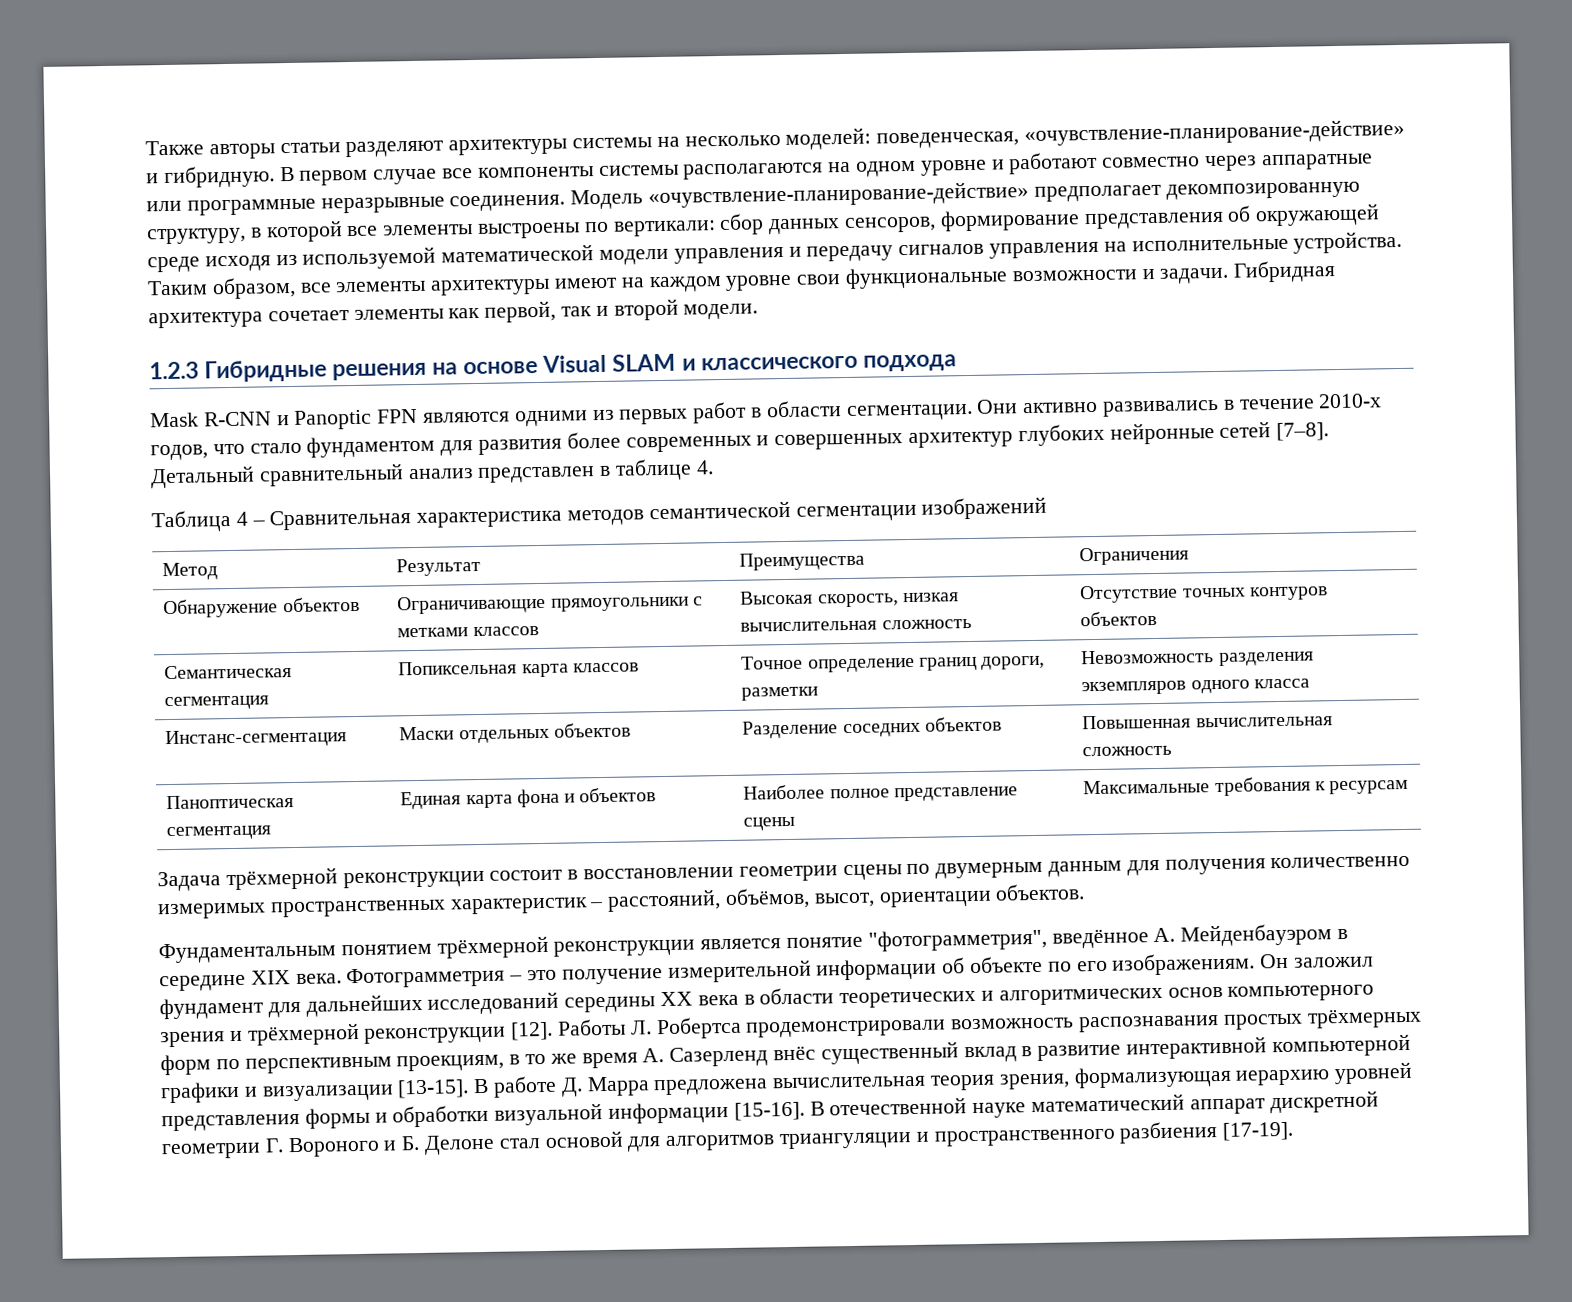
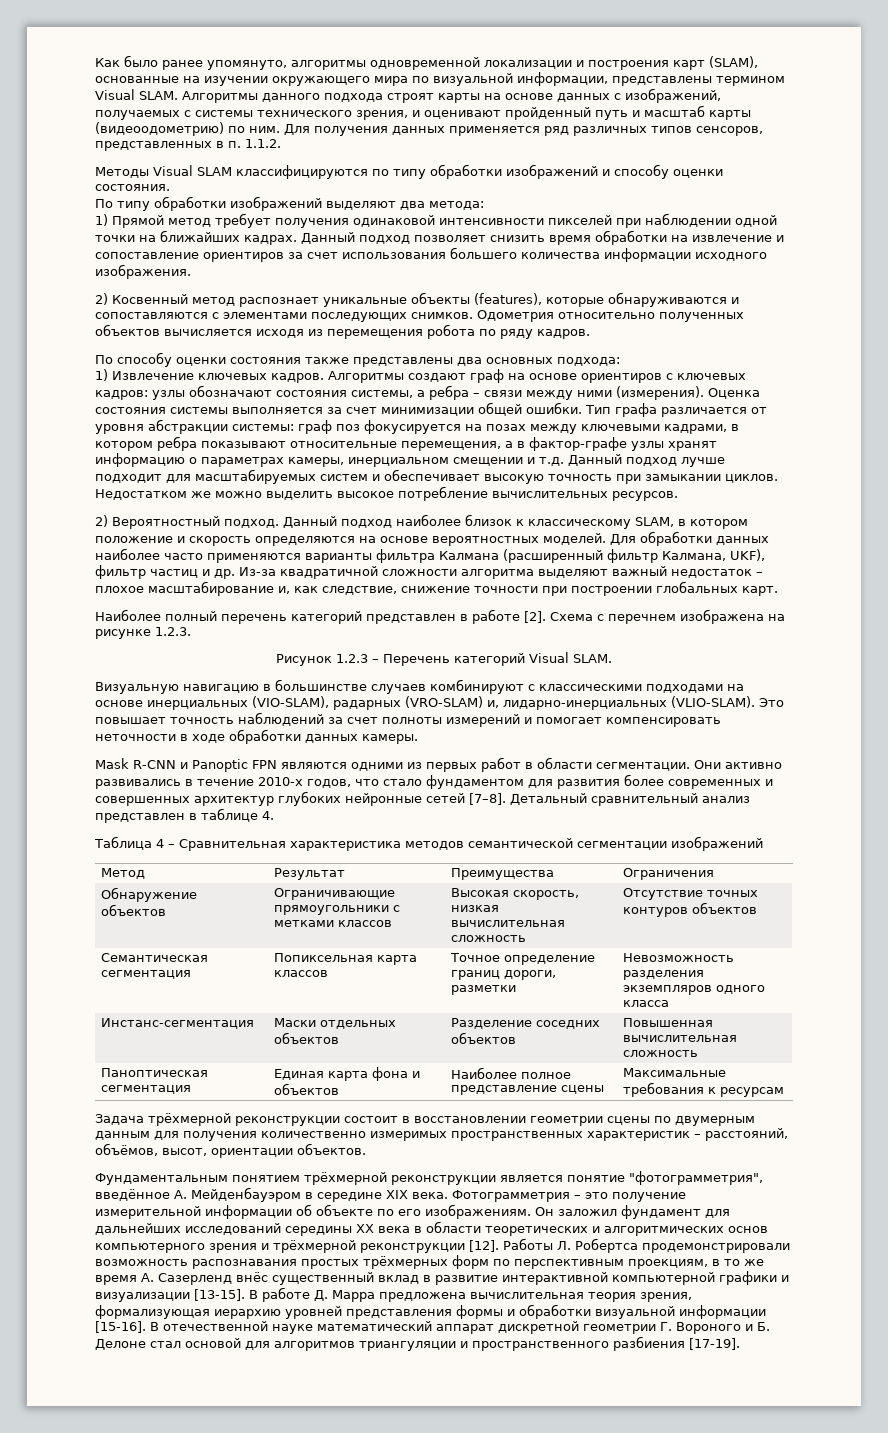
- Также авторы статьи разделяют архитектуры системы на несколько моделей: поведенческая, «очувствление-планирование-действие» и гибридную. В первом случае все компоненты системы располагаются на одном уровне и работают совместно через аппаратные или программные неразрывные соединения. Модель «очувствление-планирование-действие» предполагает декомпозированную структуру, в которой все элементы выстроены по вертикали: сбор данных сенсоров, формирование представления об окружающей среде исходя из используемой математической модели управления и передачу сигналов управления на исполнительные устройства. Таким образом, все элементы архитектуры имеют на каждом уровне свои функциональные возможности и задачи. Гибридная архитектура сочетает элементы как первой, так и второй модели.
- 1.2.3 Гибридные решения на основе Visual SLAM и классического подхода
+ Как было ранее упомянуто, алгоритмы одновременной локализации и построения карт (SLAM), основанные на изучении окружающего мира по визуальной информации, представлены термином Visual SLAM. Алгоритмы данного подхода строят карты на основе данных с изображений, получаемых с системы технического зрения, и оценивают пройденный путь и масштаб карты (видеоодометрию) по ним. Для получения данных применяется ряд различных типов сенсоров, представленных в п. 1.1.2.
+ Методы Visual SLAM классифицируются по типу обработки изображений и способу оценки состояния.
+ По типу обработки изображений выделяют два метода:
+ 1) Прямой метод требует получения одинаковой интенсивности пикселей при наблюдении одной точки на ближайших кадрах. Данный подход позволяет снизить время обработки на извлечение и сопоставление ориентиров за счет использования большего количества информации исходного изображения.
+ 2) Косвенный метод распознает уникальные объекты (features), которые обнаруживаются и сопоставляются с элементами последующих снимков. Одометрия относительно полученных объектов вычисляется исходя из перемещения робота по ряду кадров.
+ По способу оценки состояния также представлены два основных подхода:
+ 1) Извлечение ключевых кадров. Алгоритмы создают граф на основе ориентиров с ключевых кадров: узлы обозначают состояния системы, а ребра – связи между ними (измерения). Оценка состояния системы выполняется за счет минимизации общей ошибки. Тип графа различается от уровня абстракции системы: граф поз фокусируется на позах между ключевыми кадрами, в котором ребра показывают относительные перемещения, а в фактор-графе узлы хранят информацию о параметрах камеры, инерциальном смещении и т.д. Данный подход лучше подходит для масштабируемых систем и обеспечивает высокую точность при замыкании циклов. Недостатком же можно выделить высокое потребление вычислительных ресурсов.
+ 2) Вероятностный подход. Данный подход наиболее близок к классическому SLAM, в котором положение и скорость определяются на основе вероятностных моделей. Для обработки данных наиболее часто применяются варианты фильтра Калмана (расширенный фильтр Калмана, UKF), фильтр частиц и др. Из-за квадратичной сложности алгоритма выделяют важный недостаток – плохое масштабирование и, как следствие, снижение точности при построении глобальных карт.
+ Наиболее полный перечень категорий представлен в работе [2]. Схема с перечнем изображена на рисунке 1.2.3.
+ Рисунок 1.2.3 – Перечень категорий Visual SLAM.
+ Визуальную навигацию в большинстве случаев комбинируют с классическими подходами на основе инерциальных (VIO-SLAM), радарных (VRO-SLAM) и, лидарно-инерциальных (VLIO-SLAM). Это повышает точность наблюдений за счет полноты измерений и помогает компенсировать неточности в ходе обработки данных камеры.

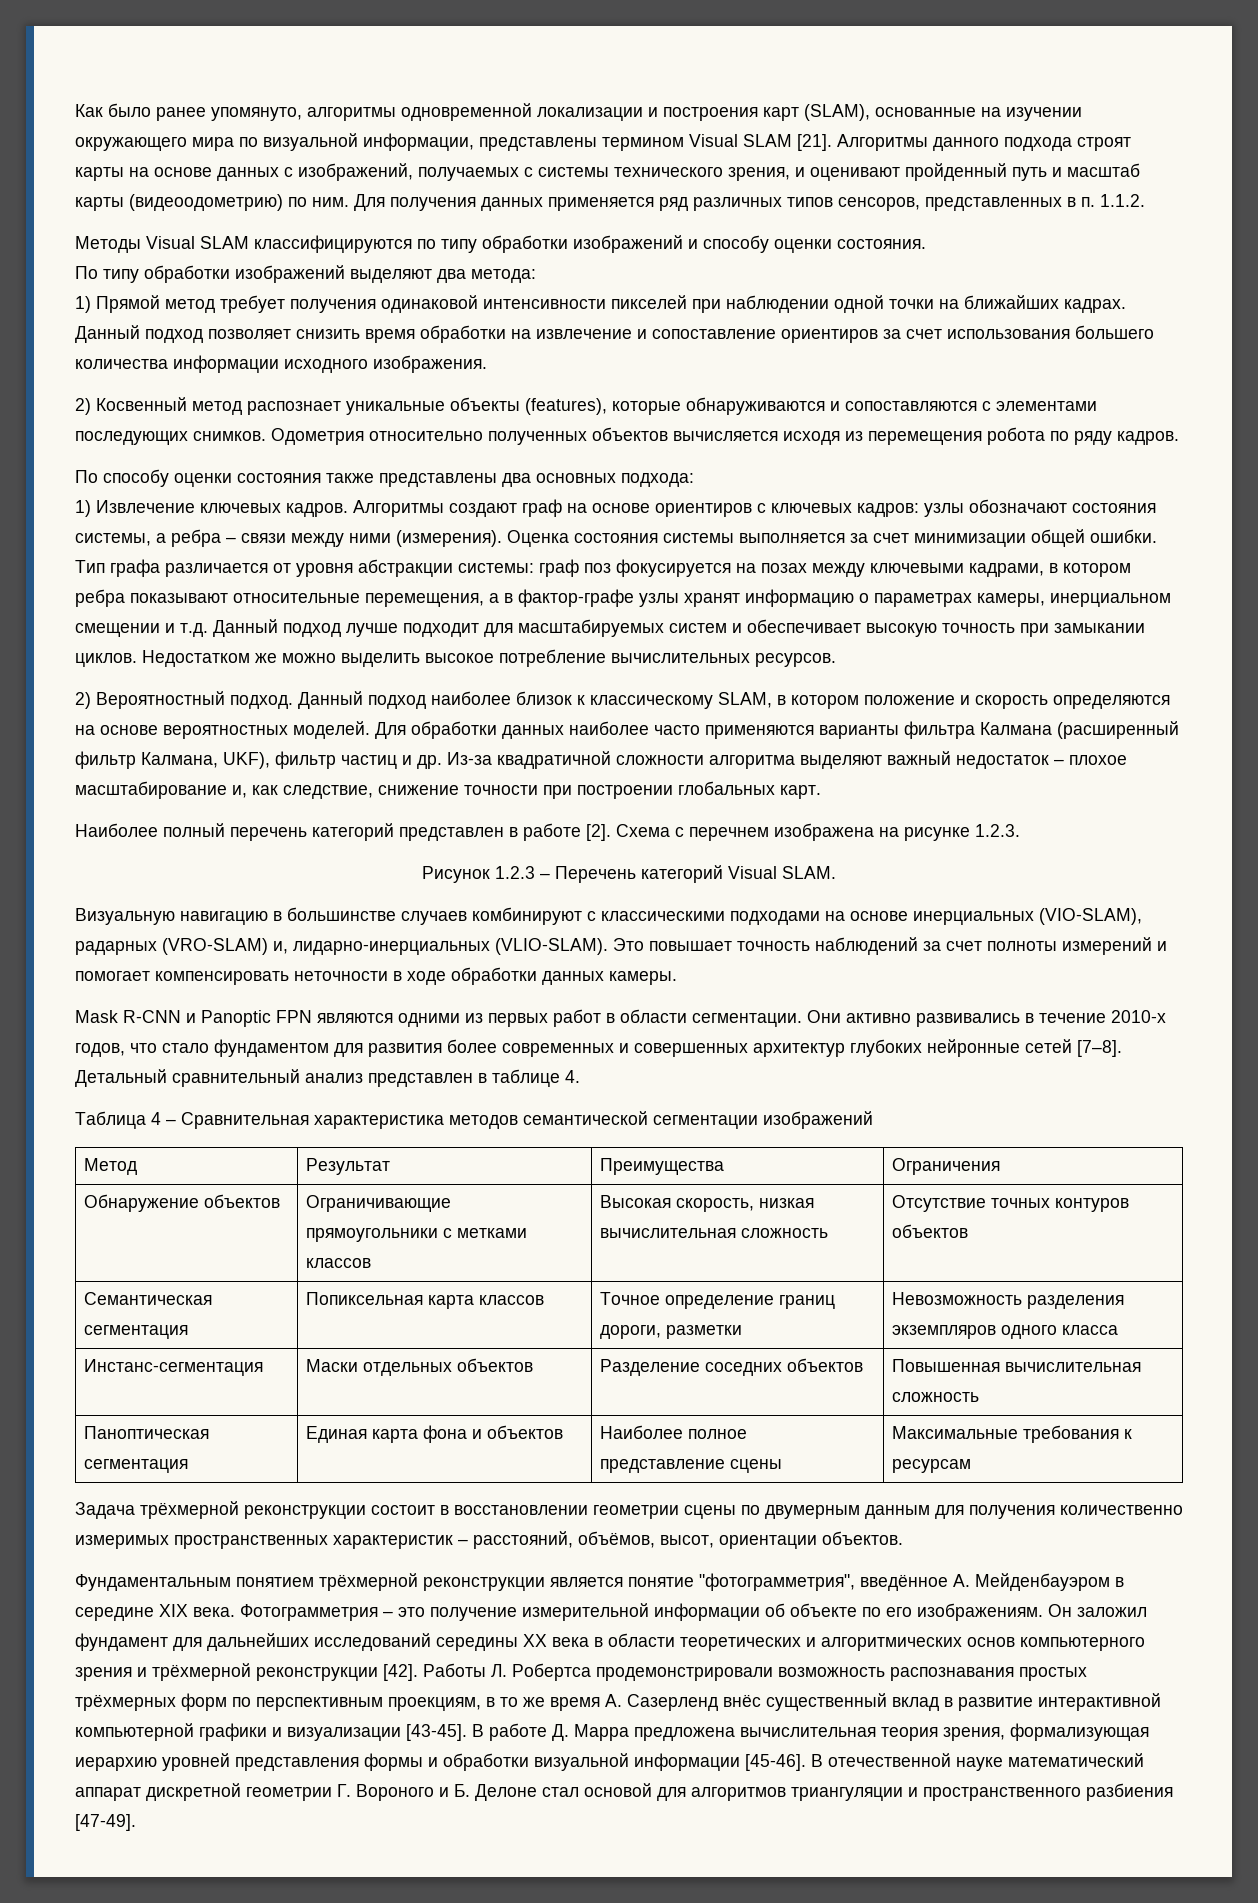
- Как было ранее упомянуто, алгоритмы одновременной локализации и построения карт (SLAM), основанные на изучении окружающего мира по визуальной информации, представлены термином Visual SLAM.
+ Как было ранее упомянуто, алгоритмы одновременной локализации и построения карт (SLAM), основанные на изучении окружающего мира по визуальной информации, представлены термином Visual SLAM [21].
- Он заложил фундамент для дальнейших исследований середины XX века в области теоретических и алгоритмических основ компьютерного зрения и трёхмерной реконструкции [12].
+ Он заложил фундамент для дальнейших исследований середины XX века в области теоретических и алгоритмических основ компьютерного зрения и трёхмерной реконструкции [42].
- Работы Л. Робертса продемонстрировали возможность распознавания простых трёхмерных форм по перспективным проекциям, в то же время А. Сазерленд внёс существенный вклад в развитие интерактивной компьютерной графики и визуализации [13-15].
+ Работы Л. Робертса продемонстрировали возможность распознавания простых трёхмерных форм по перспективным проекциям, в то же время А. Сазерленд внёс существенный вклад в развитие интерактивной компьютерной графики и визуализации [43-45].
- В работе Д. Марра предложена вычислительная теория зрения, формализующая иерархию уровней представления формы и обработки визуальной информации [15-16].
+ В работе Д. Марра предложена вычислительная теория зрения, формализующая иерархию уровней представления формы и обработки визуальной информации [45-46].
- В отечественной науке математический аппарат дискретной геометрии Г. Вороного и Б. Делоне стал основой для алгоритмов триангуляции и пространственного разбиения [17-19].
+ В отечественной науке математический аппарат дискретной геометрии Г. Вороного и Б. Делоне стал основой для алгоритмов триангуляции и пространственного разбиения [47-49].

